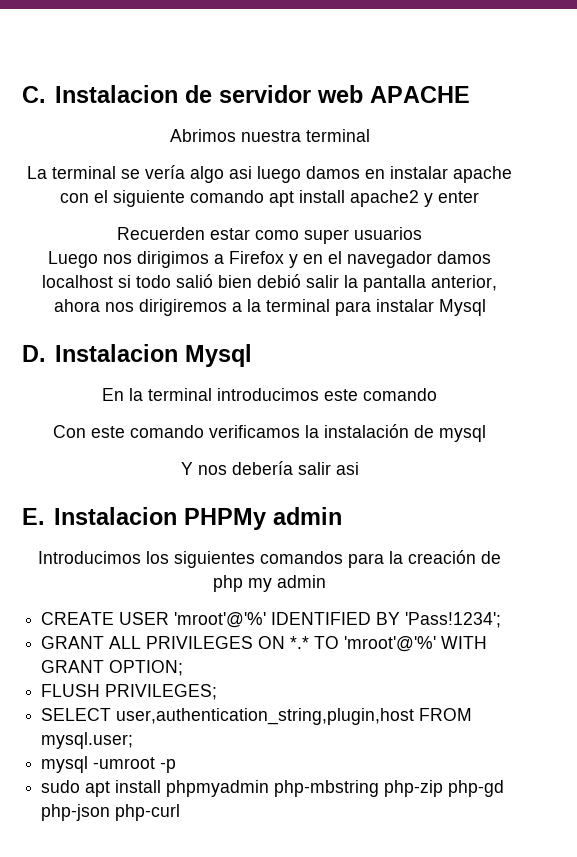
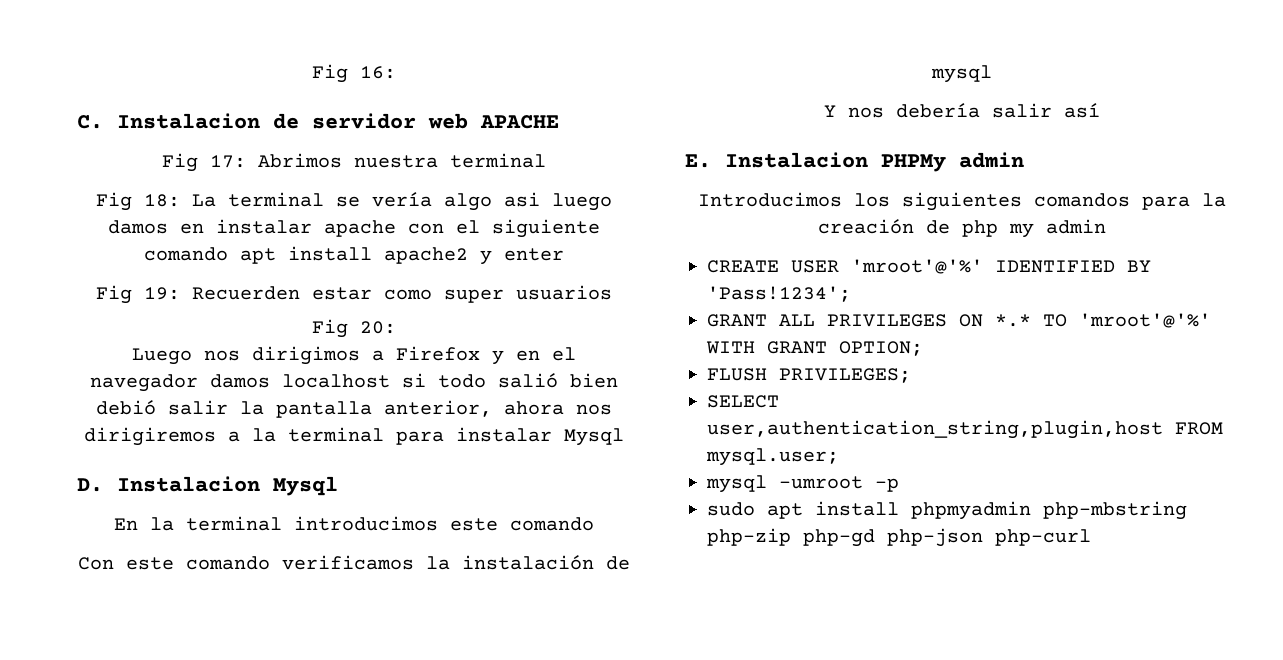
+ Fig 16:
- Abrimos nuestra terminal
+ Fig 17: Abrimos nuestra terminal
- La terminal se vería algo asi luego damos en instalar apache con el siguiente comando apt install apache2 y enter
+ Fig 18: La terminal se vería algo asi luego damos en instalar apache con el siguiente comando apt install apache2 y enter
- Recuerden estar como super usuarios
+ Fig 19: Recuerden estar como super usuarios
+ Fig 20:
- Y nos debería salir asi
+ Y nos debería salir así

